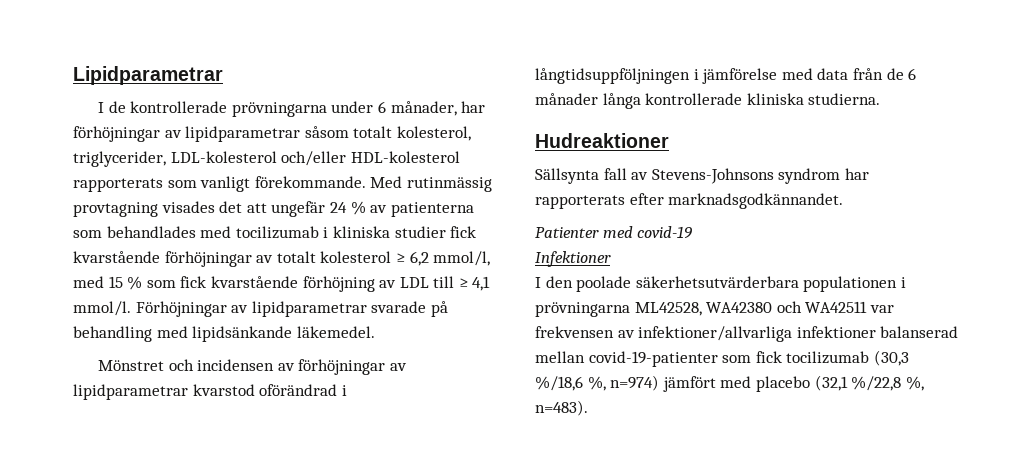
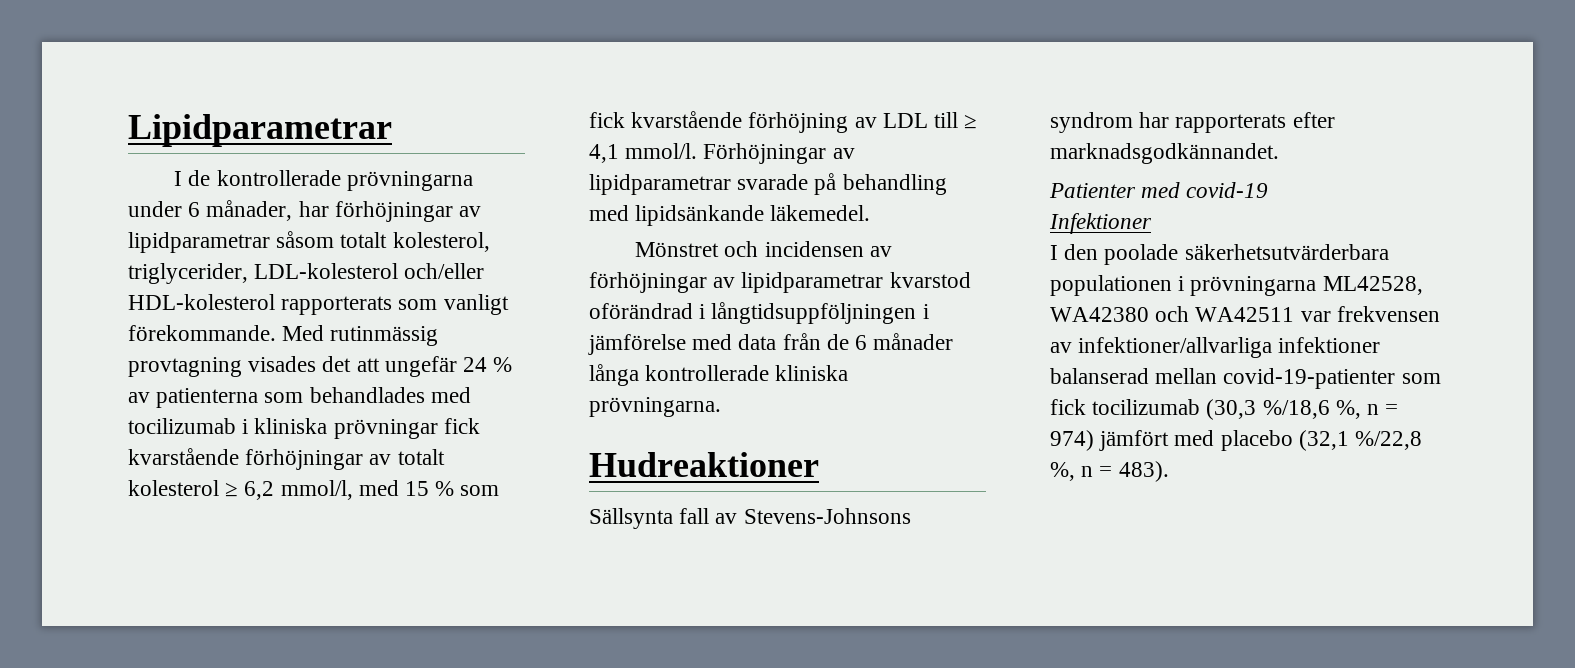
- Med rutinmässig provtagning visades det att ungefär 24 % av patienterna som behandlades med tocilizumab i kliniska studier fick kvarstående förhöjningar av totalt kolesterol ≥ 6,2 mmol/l, med 15 % som fick kvarstående förhöjning av LDL till ≥ 4,1 mmol/l.
+ Med rutinmässig provtagning visades det att ungefär 24 % av patienterna som behandlades med tocilizumab i kliniska prövningar fick kvarstående förhöjningar av totalt kolesterol ≥ 6,2 mmol/l, med 15 % som fick kvarstående förhöjning av LDL till ≥ 4,1 mmol/l.
- Mönstret och incidensen av förhöjningar av lipidparametrar kvarstod oförändrad i långtidsuppföljningen i jämförelse med data från de 6 månader långa kontrollerade kliniska studierna.
+ Mönstret och incidensen av förhöjningar av lipidparametrar kvarstod oförändrad i långtidsuppföljningen i jämförelse med data från de 6 månader långa kontrollerade kliniska prövningarna.
- I den poolade säkerhetsutvärderbara populationen i prövningarna ML42528, WA42380 och WA42511 var frekvensen av infektioner/allvarliga infektioner balanserad mellan covid-19-patienter som fick tocilizumab (30,3 %/18,6 %, n=974) jämfört med placebo (32,1 %/22,8 %, n=483).
+ I den poolade säkerhetsutvärderbara populationen i prövningarna ML42528, WA42380 och WA42511 var frekvensen av infektioner/allvarliga infektioner balanserad mellan covid-19-patienter som fick tocilizumab (30,3 %/18,6 %, n = 974) jämfört med placebo (32,1 %/22,8 %, n = 483).

